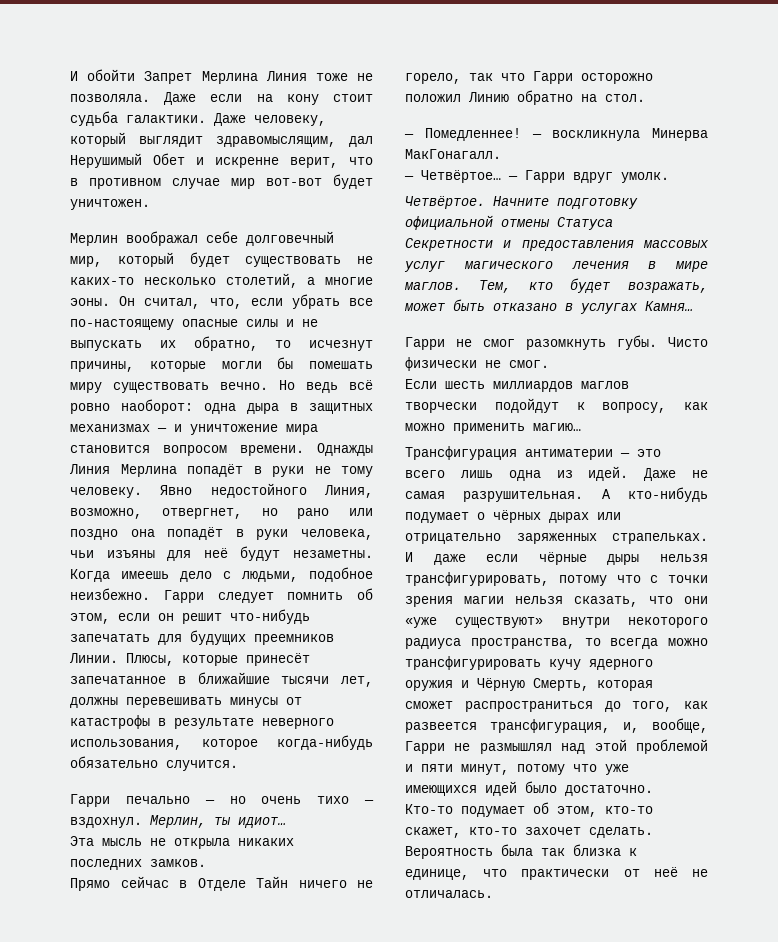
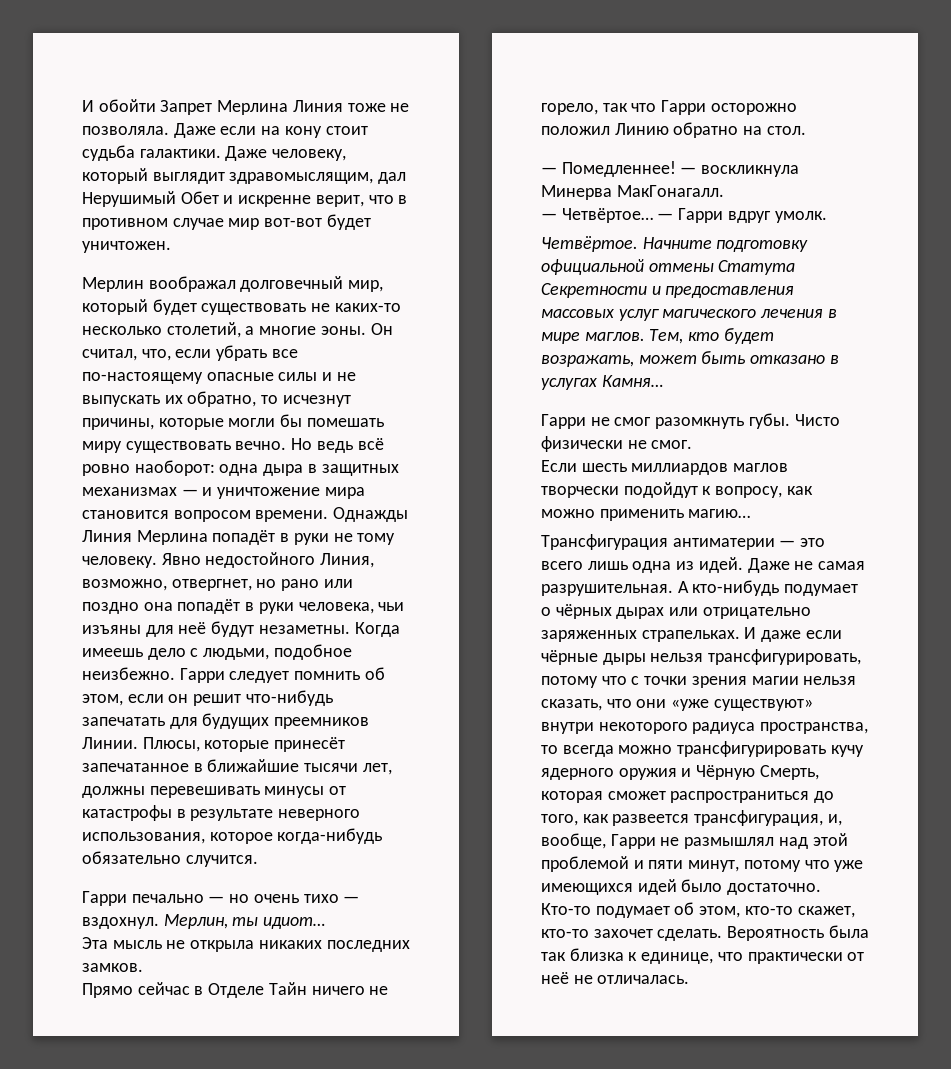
- Мерлин воображал себе долговечный мир, который будет существовать не каких-то несколько столетий, а многие эоны.
+ Мерлин воображал долговечный мир, который будет существовать не каких-то несколько столетий, а многие эоны.
- Начните подготовку официальной отмены Статуса Секретности и предоставления массовых услуг магического лечения в мире маглов.
+ Начните подготовку официальной отмены Статута Секретности и предоставления массовых услуг магического лечения в мире маглов.

